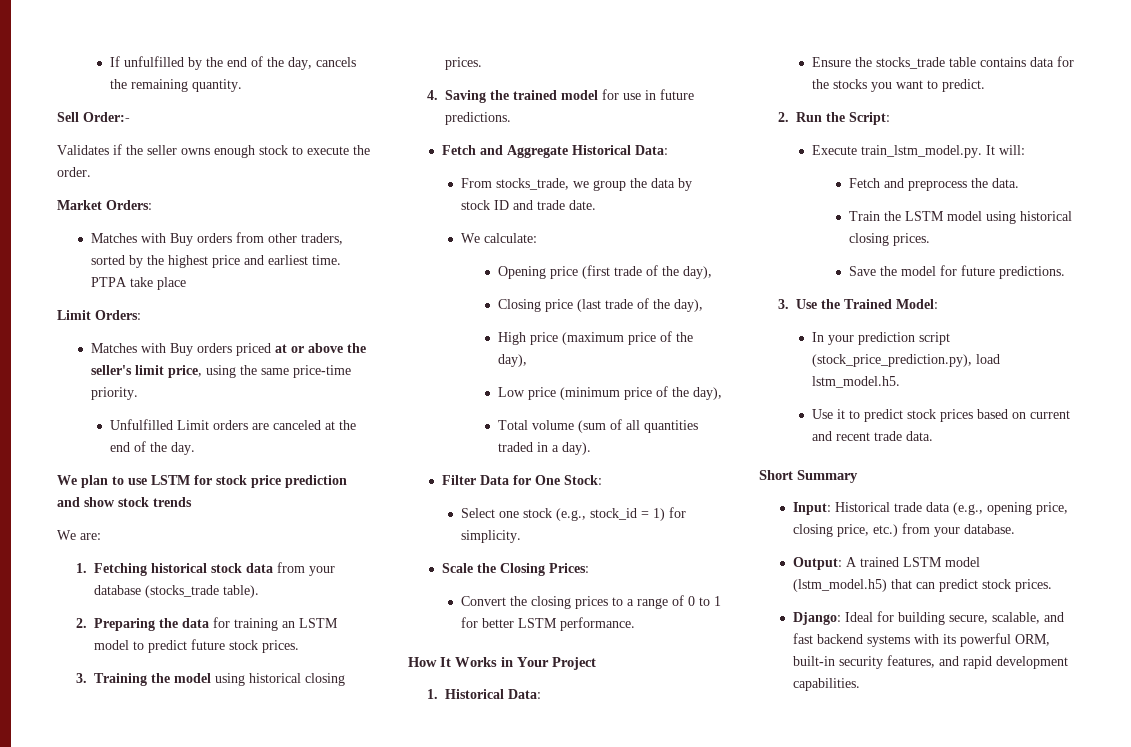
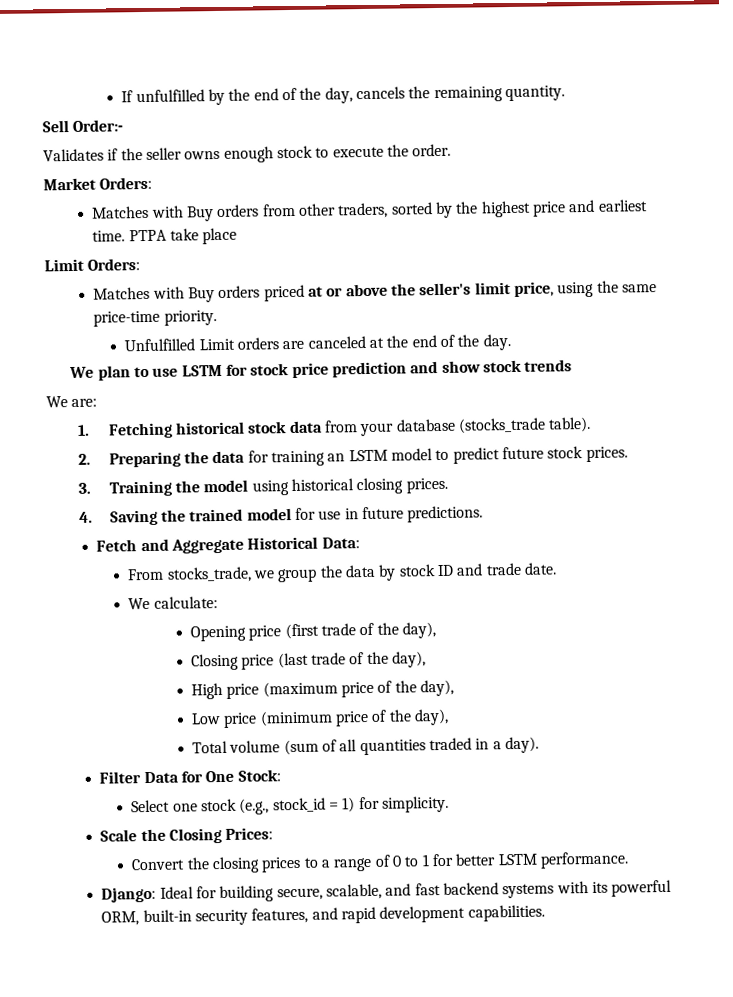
- How It Works in Your Project
- 1. Historical Data:
- Ensure the stocks_trade table contains data for the stocks you want to predict.
- 2. Run the Script:
- Execute train_lstm_model.py. It will:
- Fetch and preprocess the data.
- Train the LSTM model using historical closing prices.
- Save the model for future predictions.
- 3. Use the Trained Model:
- In your prediction script (stock_price_prediction.py), load lstm_model.h5.
- Use it to predict stock prices based on current and recent trade data.
- Short Summary
- Input: Historical trade data (e.g., opening price, closing price, etc.) from your database.
- Output: A trained LSTM model (lstm_model.h5) that can predict stock prices.

